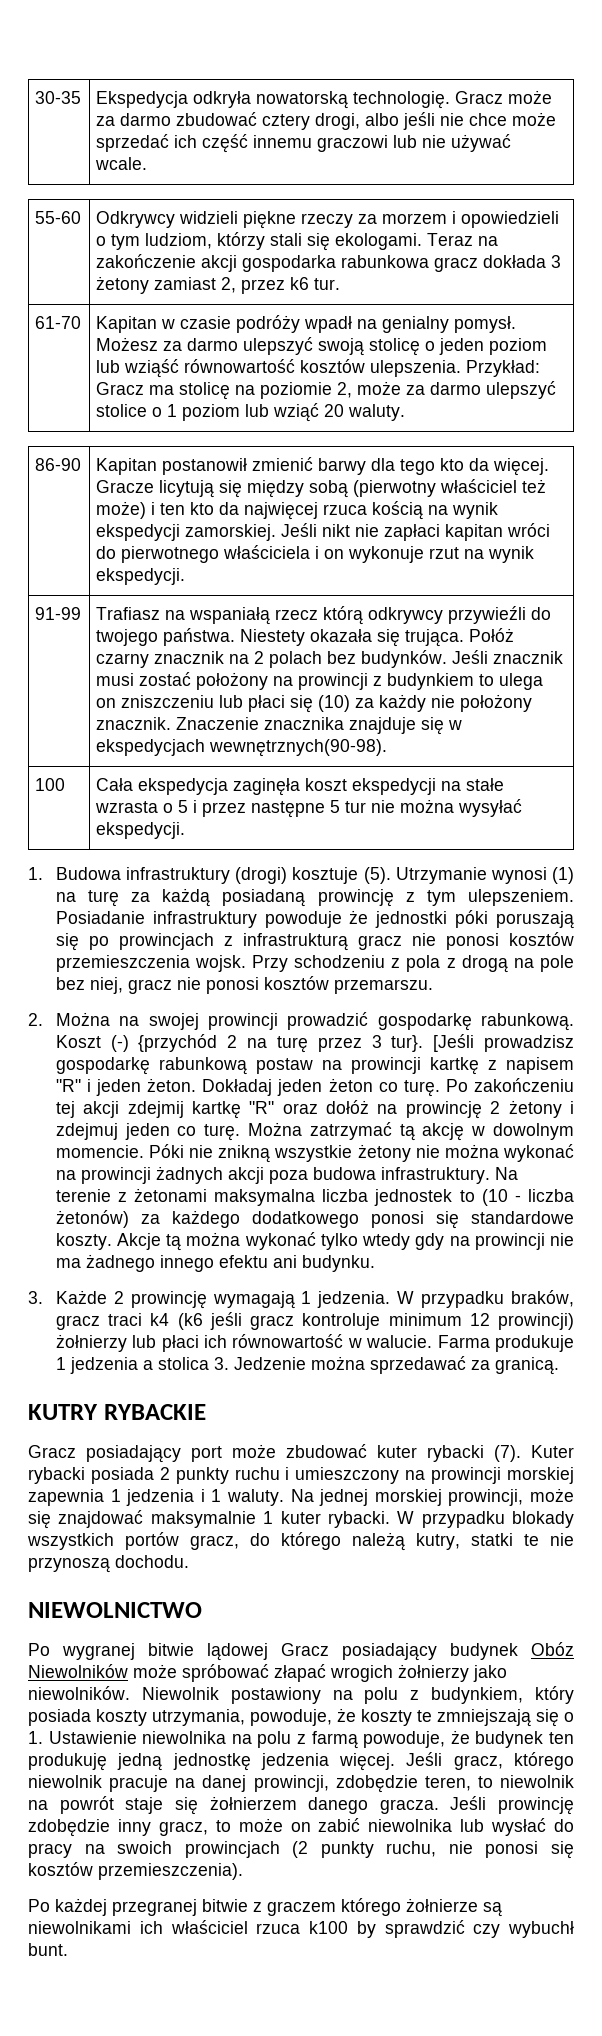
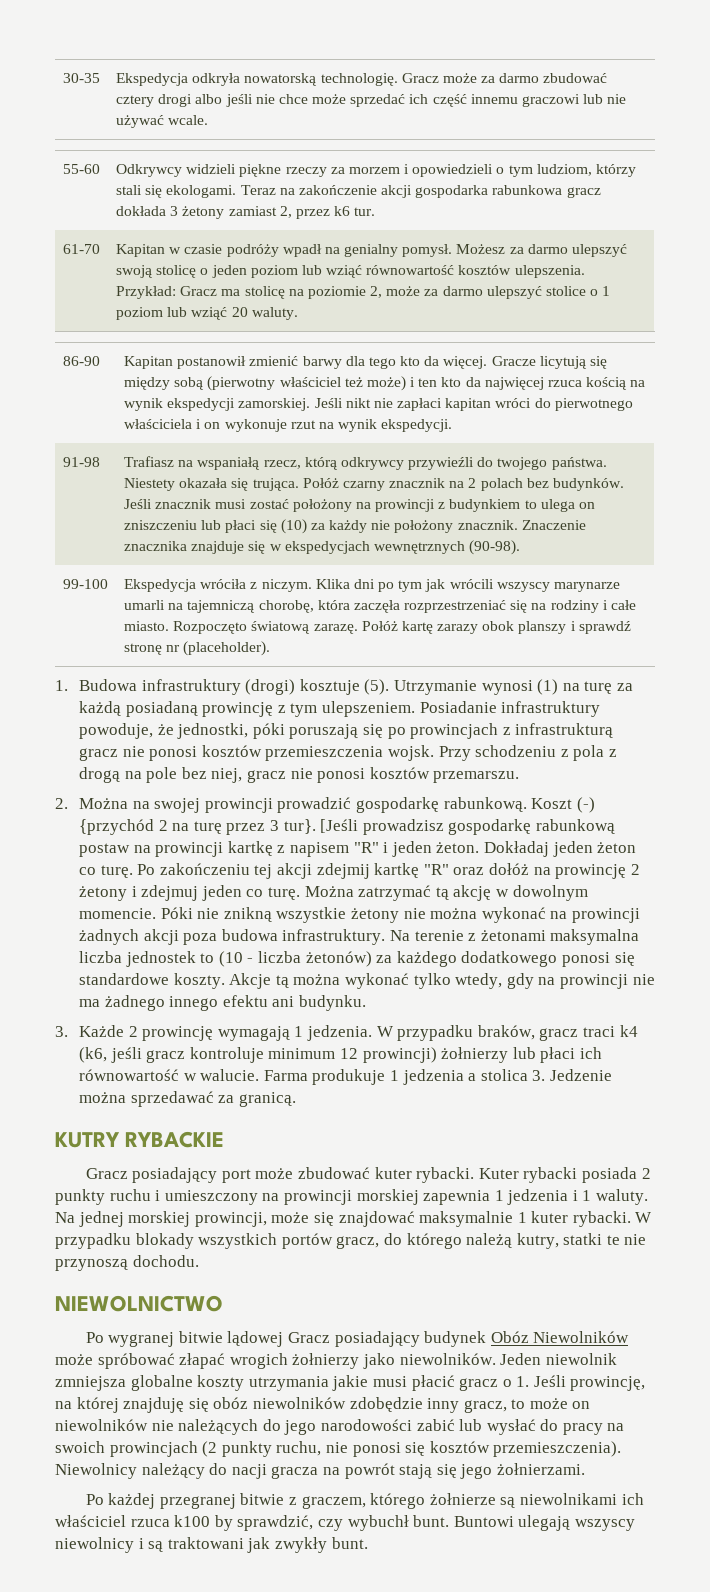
- 30-35 | Ekspedycja odkryła nowatorską technologię. Gracz może za darmo zbudować cztery drogi, albo jeśli nie chce może sprzedać ich część innemu graczowi lub nie używać wcale.
+ 30-35 | Ekspedycja odkryła nowatorską technologię. Gracz może za darmo zbudować cztery drogi albo jeśli nie chce może sprzedać ich część innemu graczowi lub nie używać wcale.
- Możesz za darmo ulepszyć swoją stolicę o jeden poziom lub wziąść równowartość kosztów ulepszenia.
+ Możesz za darmo ulepszyć swoją stolicę o jeden poziom lub wziąć równowartość kosztów ulepszenia.
- 91-99
+ 91-98
- Trafiasz na wspaniałą rzecz którą odkrywcy przywieźli do twojego państwa.
+ Trafiasz na wspaniałą rzecz, którą odkrywcy przywieźli do twojego państwa.
- Znaczenie znacznika znajduje się w ekspedycjach wewnętrznych(90-98).
- 100 | Cała ekspedycja zaginęła koszt ekspedycji na stałe wzrasta o 5 i przez następne 5 tur nie można wysyłać ekspedycji.
+ Znaczenie znacznika znajduje się w ekspedycjach wewnętrznych (90-98).
+ 99-100 | Ekspedycja wróciła z niczym. Klika dni po tym jak wrócili wszyscy marynarze umarli na tajemniczą chorobę, która zaczęła rozprzestrzeniać się na rodziny i całe miasto. Rozpoczęto światową zarazę. Połóż kartę zarazy obok planszy i sprawdź stronę nr (placeholder).
- Posiadanie infrastruktury powoduje że jednostki póki poruszają się po prowincjach z infrastrukturą gracz nie ponosi kosztów przemieszczenia wojsk.
+ Posiadanie infrastruktury powoduje, że jednostki, póki poruszają się po prowincjach z infrastrukturą gracz nie ponosi kosztów przemieszczenia wojsk.
- Akcje tą można wykonać tylko wtedy gdy na prowincji nie ma żadnego innego efektu ani budynku.
+ Akcje tą można wykonać tylko wtedy, gdy na prowincji nie ma żadnego innego efektu ani budynku.
- W przypadku braków, gracz traci k4 (k6 jeśli gracz kontroluje minimum 12 prowincji) żołnierzy lub płaci ich równowartość w walucie.
+ W przypadku braków, gracz traci k4 (k6, jeśli gracz kontroluje minimum 12 prowincji) żołnierzy lub płaci ich równowartość w walucie.
- Gracz posiadający port może zbudować kuter rybacki (7).
+ Gracz posiadający port może zbudować kuter rybacki.
- Niewolnik postawiony na polu z budynkiem, który posiada koszty utrzymania, powoduje, że koszty te zmniejszają się o 1. Ustawienie niewolnika na polu z farmą powoduje, że budynek ten produkuję jedną jednostkę jedzenia więcej. Jeśli gracz, którego niewolnik pracuje na danej prowincji, zdobędzie teren, to niewolnik na powrót staje się żołnierzem danego gracza. Jeśli prowincję zdobędzie inny gracz, to może on zabić niewolnika lub wysłać do pracy na swoich prowincjach (2 punkty ruchu, nie ponosi się kosztów przemieszczenia).
+ Jeden niewolnik zmniejsza globalne koszty utrzymania jakie musi płacić gracz o 1. Jeśli prowincję, na której znajduję się obóz niewolników zdobędzie inny gracz, to może on niewolników nie należących do jego narodowości zabić lub wysłać do pracy na swoich prowincjach (2 punkty ruchu, nie ponosi się kosztów przemieszczenia). Niewolnicy należący do nacji gracza na powrót stają się jego żołnierzami.
- Po każdej przegranej bitwie z graczem którego żołnierze są niewolnikami ich właściciel rzuca k100 by sprawdzić czy wybuchł bunt.
+ Po każdej przegranej bitwie z graczem, którego żołnierze są niewolnikami ich właściciel rzuca k100 by sprawdzić, czy wybuchł bunt.
+ Buntowi ulegają wszyscy niewolnicy i są traktowani jak zwykły bunt.

